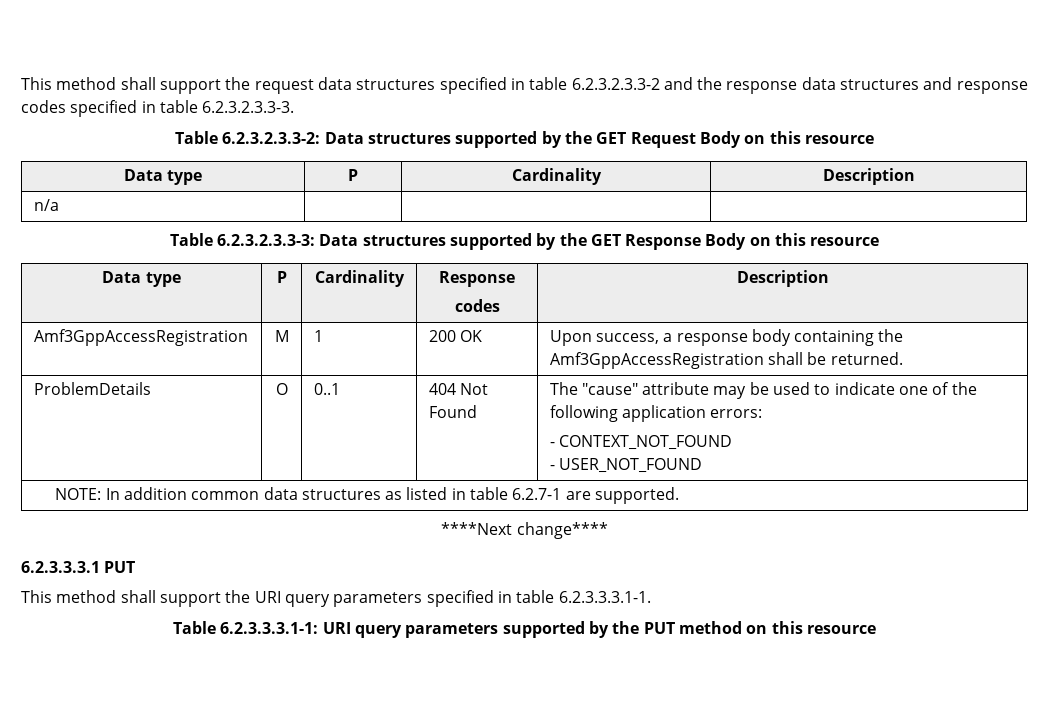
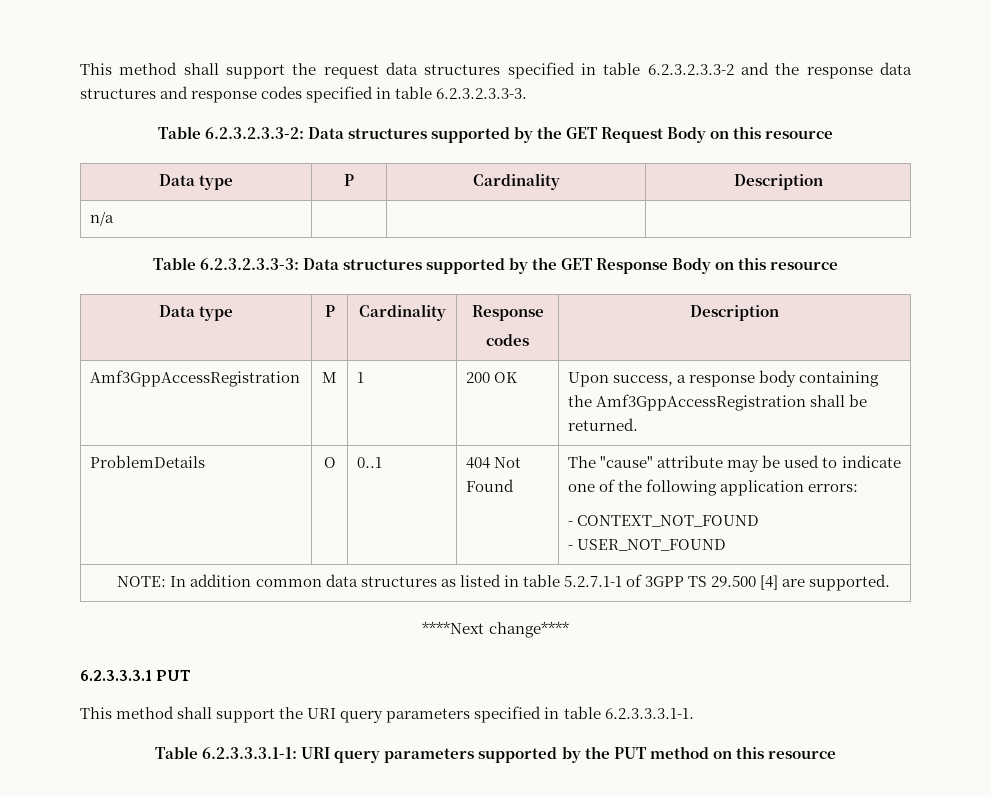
- NOTE: In addition common data structures as listed in table 6.2.7-1 are supported.
+ NOTE: In addition common data structures as listed in table 5.2.7.1-1 of 3GPP TS 29.500 [4] are supported.

